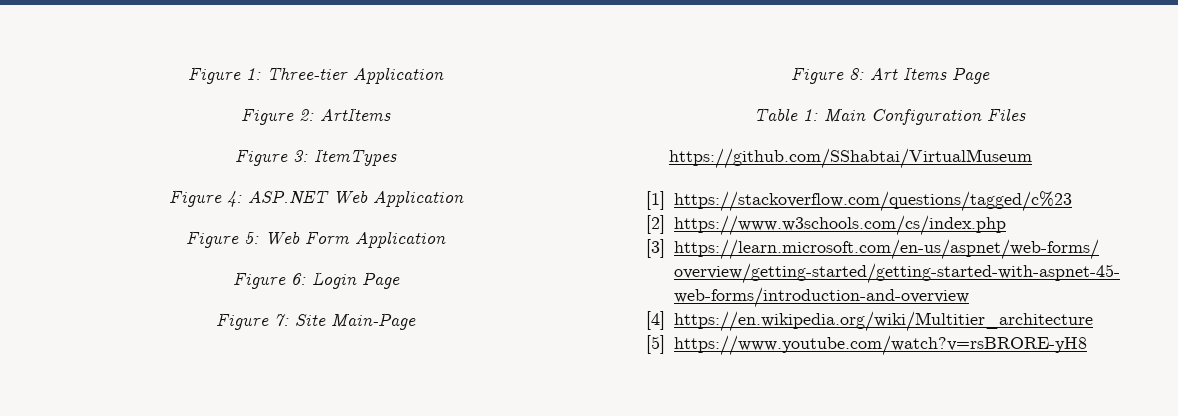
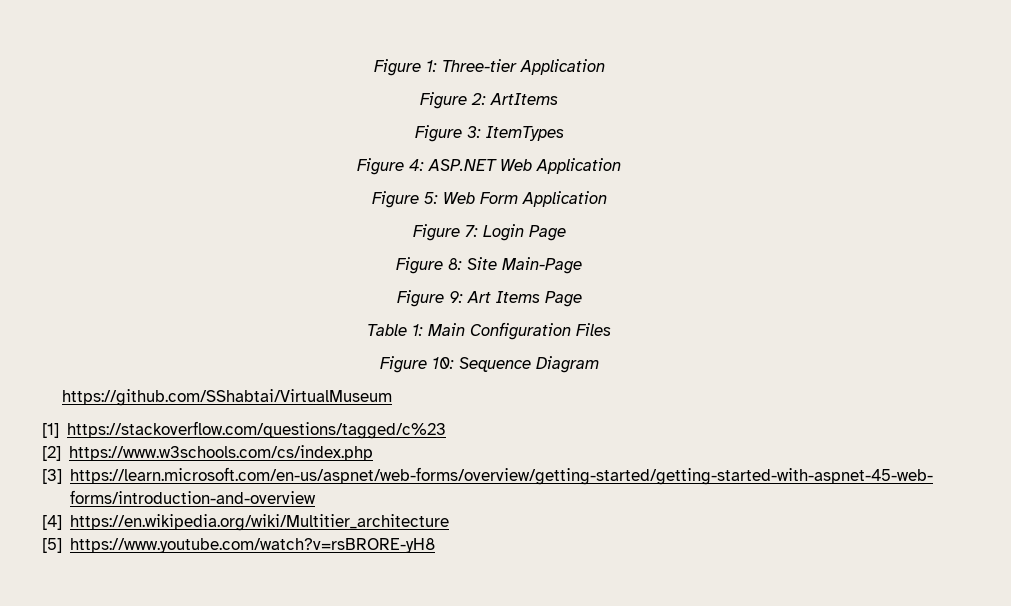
- Figure 6: Login Page
+ Figure 7: Login Page
- Figure 7: Site Main-Page
+ Figure 8: Site Main-Page
- Figure 8: Art Items Page
+ Figure 9: Art Items Page
+ Figure 10: Sequence Diagram

